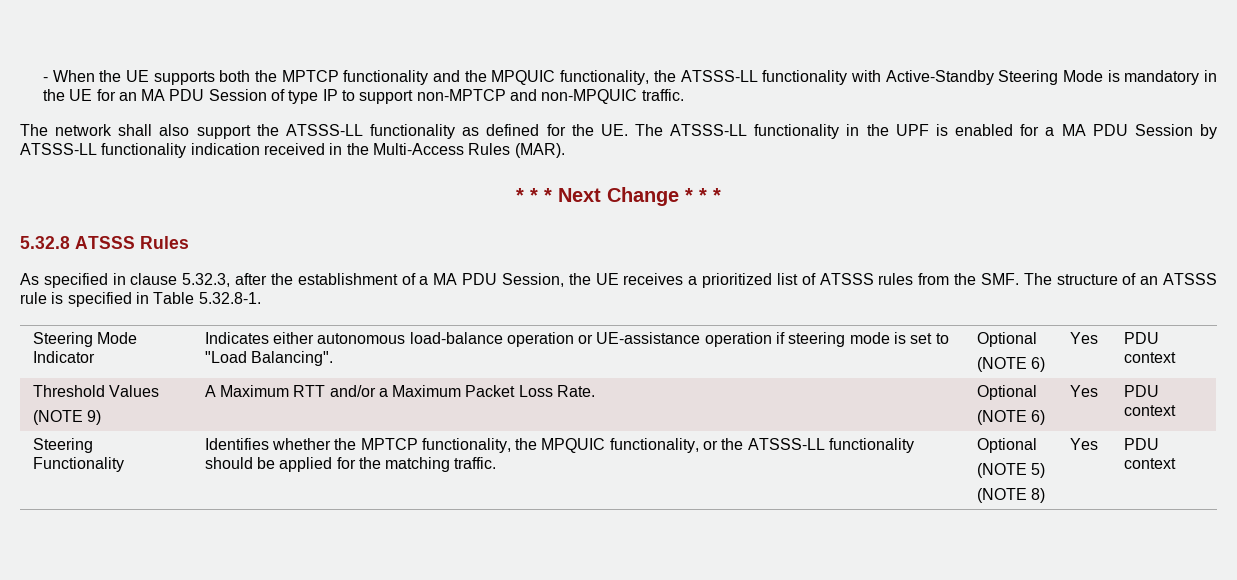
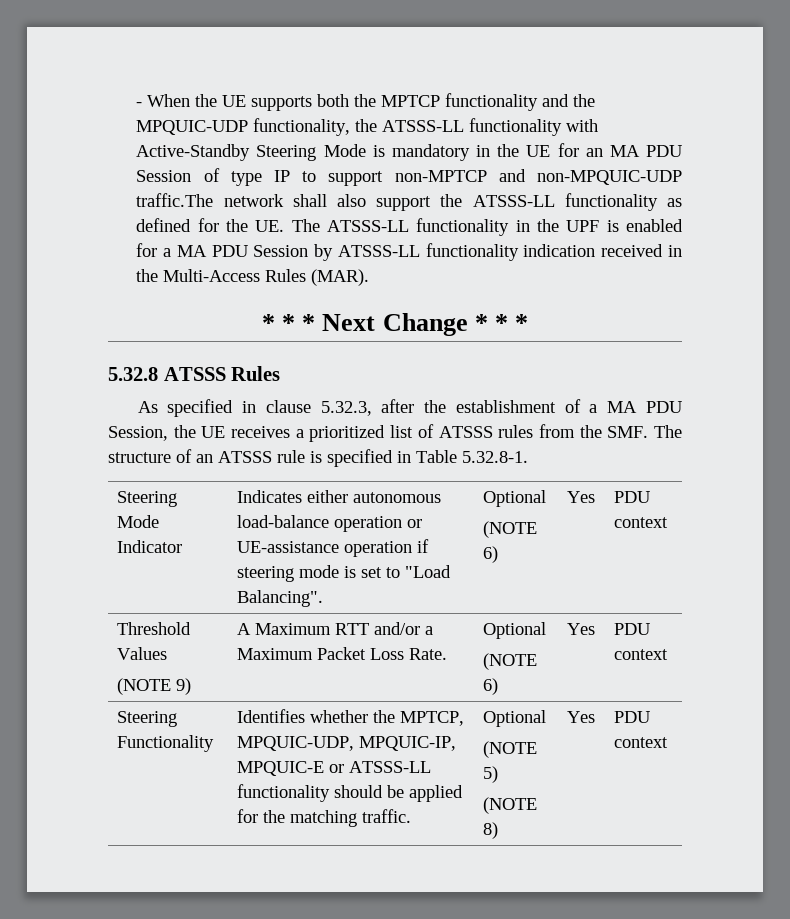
- - When the UE supports both the MPTCP functionality and the MPQUIC functionality, the ATSSS-LL functionality with Active-Standby Steering Mode is mandatory in the UE for an MA PDU Session of type IP to support non-MPTCP and non-MPQUIC traffic.
- The network shall also support the ATSSS-LL functionality as defined for the UE. The ATSSS-LL functionality in the UPF is enabled for a MA PDU Session by ATSSS-LL functionality indication received in the Multi-Access Rules (MAR).
+ - When the UE supports both the MPTCP functionality and the MPQUIC-UDP functionality, the ATSSS-LL functionality with Active-Standby Steering Mode is mandatory in the UE for an MA PDU Session of type IP to support non-MPTCP and non-MPQUIC-UDP traffic.The network shall also support the ATSSS-LL functionality as defined for the UE. The ATSSS-LL functionality in the UPF is enabled for a MA PDU Session by ATSSS-LL functionality indication received in the Multi-Access Rules (MAR).
- Steering Functionality | Identifies whether the MPTCP functionality, the MPQUIC functionality, or the ATSSS-LL functionality should be applied for the matching traffic. | Optional
+ Steering Functionality | Identifies whether the MPTCP, MPQUIC-UDP, MPQUIC-IP, MPQUIC-E or ATSSS-LL functionality should be applied for the matching traffic. | Optional

